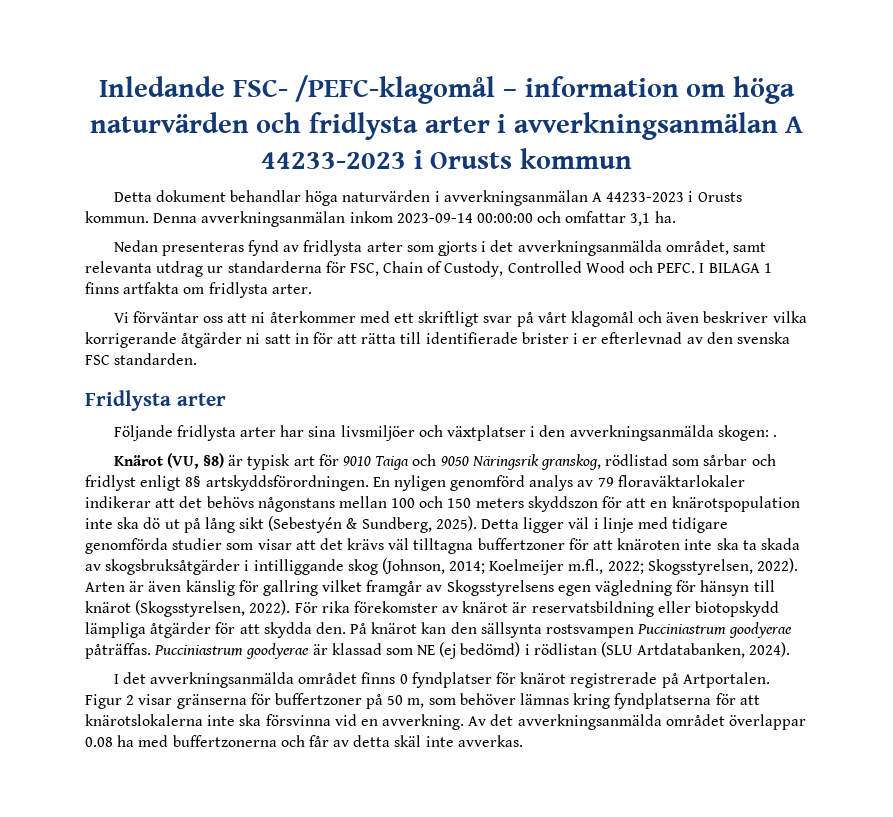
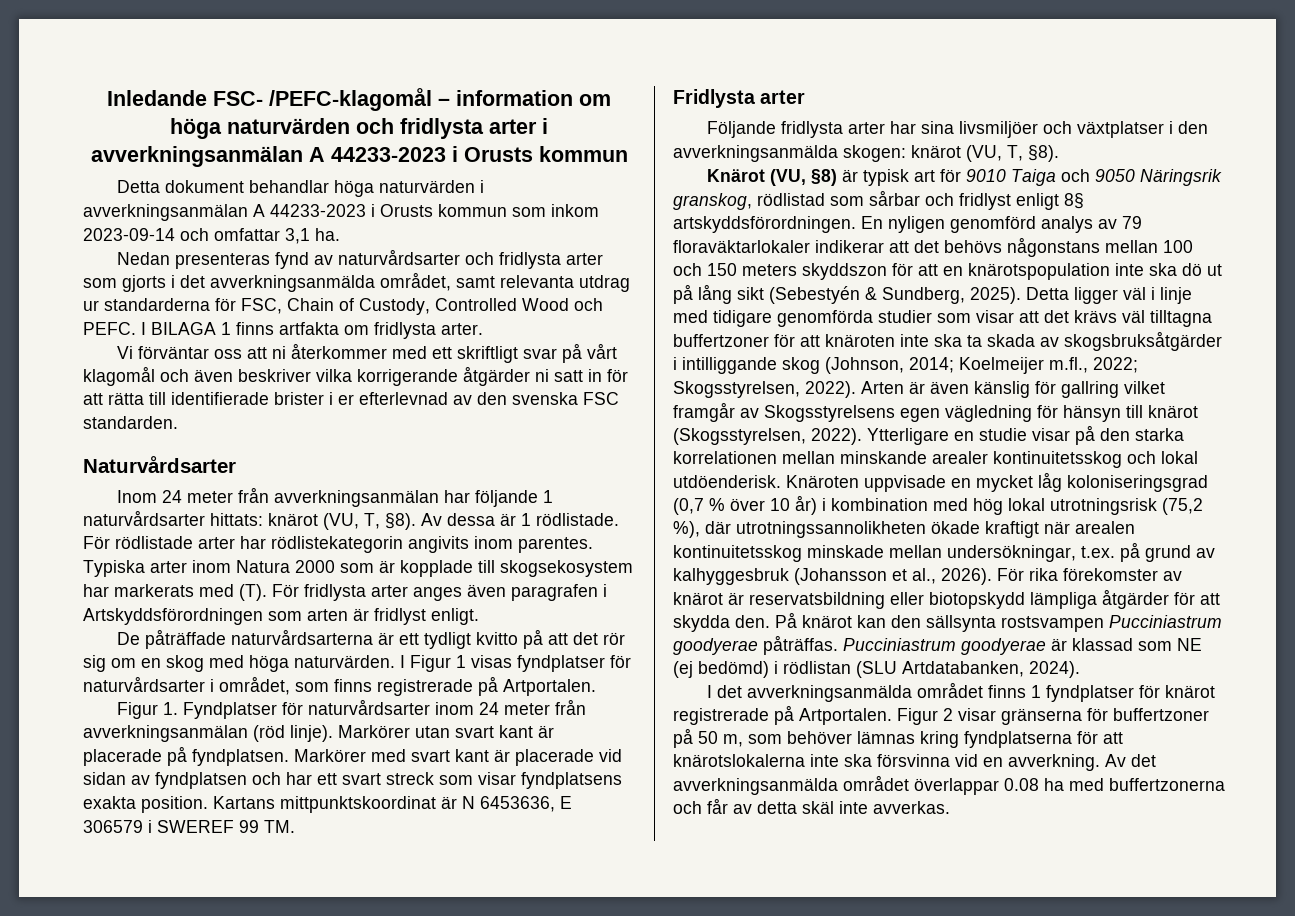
- Detta dokument behandlar höga naturvärden i avverkningsanmälan A 44233-2023 i Orusts kommun. Denna avverkningsanmälan inkom 2023-09-14 00:00:00 och omfattar 3,1 ha.
+ Detta dokument behandlar höga naturvärden i avverkningsanmälan A 44233-2023 i Orusts kommun som inkom 2023-09-14 och omfattar 3,1 ha.
- Nedan presenteras fynd av fridlysta arter som gjorts i det avverkningsanmälda området, samt relevanta utdrag ur standarderna för FSC, Chain of Custody, Controlled Wood och PEFC.
+ Nedan presenteras fynd av naturvårdsarter och fridlysta arter som gjorts i det avverkningsanmälda området, samt relevanta utdrag ur standarderna för FSC, Chain of Custody, Controlled Wood och PEFC.
+ Naturvårdsarter
+ Inom 24 meter från avverkningsanmälan har följande 1 naturvårdsarter hittats: knärot (VU, T, §8). Av dessa är 1 rödlistade. För rödlistade arter har rödlistekategorin angivits inom parentes. Typiska arter inom Natura 2000 som är kopplade till skogsekosystem har markerats med (T). För fridlysta arter anges även paragrafen i Artskyddsförordningen som arten är fridlyst enligt.
+ De påträffade naturvårdsarterna är ett tydligt kvitto på att det rör sig om en skog med höga naturvärden. I Figur 1 visas fyndplatser för naturvårdsarter i området, som finns registrerade på Artportalen.
+ Figur 1. Fyndplatser för naturvårdsarter inom 24 meter från avverkningsanmälan (röd linje). Markörer utan svart kant är placerade på fyndplatsen. Markörer med svart kant är placerade vid sidan av fyndplatsen och har ett svart streck som visar fyndplatsens exakta position. Kartans mittpunktskoordinat är N 6453636, E 306579 i SWEREF 99 TM.
- Följande fridlysta arter har sina livsmiljöer och växtplatser i den avverkningsanmälda skogen: .
+ Följande fridlysta arter har sina livsmiljöer och växtplatser i den avverkningsanmälda skogen: knärot (VU, T, §8).
+ Ytterligare en studie visar på den starka korrelationen mellan minskande arealer kontinuitetsskog och lokal utdöenderisk. Knäroten uppvisade en mycket låg koloniseringsgrad (0,7 % över 10 år) i kombination med hög lokal utrotningsrisk (75,2 %), där utrotningssannolikheten ökade kraftigt när arealen kontinuitetsskog minskade mellan undersökningar, t.ex. på grund av kalhyggesbruk (Johansson et al., 2026).
- I det avverkningsanmälda området finns 0 fyndplatser för knärot registrerade på Artportalen.
+ I det avverkningsanmälda området finns 1 fyndplatser för knärot registrerade på Artportalen.

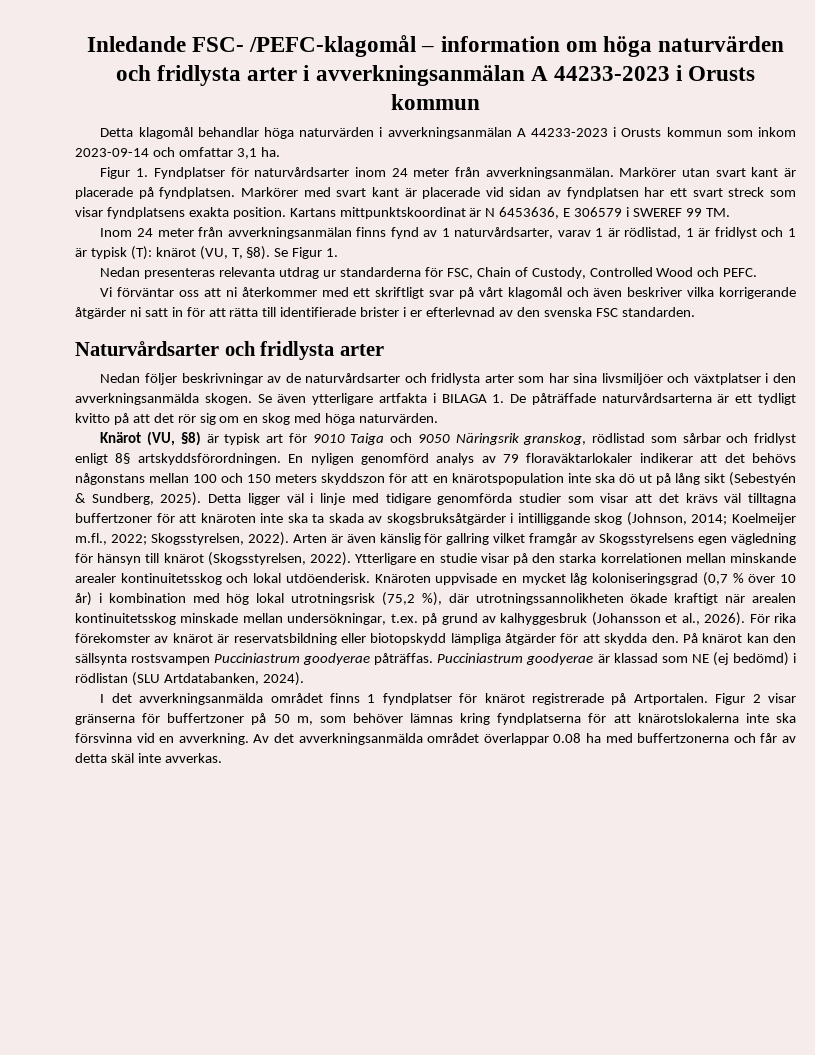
- Detta dokument behandlar höga naturvärden i avverkningsanmälan A 44233-2023 i Orusts kommun som inkom 2023-09-14 och omfattar 3,1 ha.
+ Detta klagomål behandlar höga naturvärden i avverkningsanmälan A 44233-2023 i Orusts kommun som inkom 2023-09-14 och omfattar 3,1 ha.
- Nedan presenteras fynd av naturvårdsarter och fridlysta arter som gjorts i det avverkningsanmälda området, samt relevanta utdrag ur standarderna för FSC, Chain of Custody, Controlled Wood och PEFC. I BILAGA 1 finns artfakta om fridlysta arter.
+ Figur 1. Fyndplatser för naturvårdsarter inom 24 meter från avverkningsanmälan. Markörer utan svart kant är placerade på fyndplatsen. Markörer med svart kant är placerade vid sidan av fyndplatsen har ett svart streck som visar fyndplatsens exakta position. Kartans mittpunktskoordinat är N 6453636, E 306579 i SWEREF 99 TM.
+ Inom 24 meter från avverkningsanmälan finns fynd av 1 naturvårdsarter, varav 1 är rödlistad, 1 är fridlyst och 1 är typisk (T): knärot (VU, T, §8). Se Figur 1.
+ Nedan presenteras relevanta utdrag ur standarderna för FSC, Chain of Custody, Controlled Wood och PEFC.
- Naturvårdsarter
- Inom 24 meter från avverkningsanmälan har följande 1 naturvårdsarter hittats: knärot (VU, T, §8). Av dessa är 1 rödlistade. För rödlistade arter har rödlistekategorin angivits inom parentes. Typiska arter inom Natura 2000 som är kopplade till skogsekosystem har markerats med (T). För fridlysta arter anges även paragrafen i Artskyddsförordningen som arten är fridlyst enligt.
- De påträffade naturvårdsarterna är ett tydligt kvitto på att det rör sig om en skog med höga naturvärden. I Figur 1 visas fyndplatser för naturvårdsarter i området, som finns registrerade på Artportalen.
- Figur 1. Fyndplatser för naturvårdsarter inom 24 meter från avverkningsanmälan (röd linje). Markörer utan svart kant är placerade på fyndplatsen. Markörer med svart kant är placerade vid sidan av fyndplatsen och har ett svart streck som visar fyndplatsens exakta position. Kartans mittpunktskoordinat är N 6453636, E 306579 i SWEREF 99 TM.
- Fridlysta arter
- Följande fridlysta arter har sina livsmiljöer och växtplatser i den avverkningsanmälda skogen: knärot (VU, T, §8).
+ Naturvårdsarter och fridlysta arter
+ Nedan följer beskrivningar av de naturvårdsarter och fridlysta arter som har sina livsmiljöer och växtplatser i den avverkningsanmälda skogen. Se även ytterligare artfakta i BILAGA 1. De påträffade naturvårdsarterna är ett tydligt kvitto på att det rör sig om en skog med höga naturvärden.

